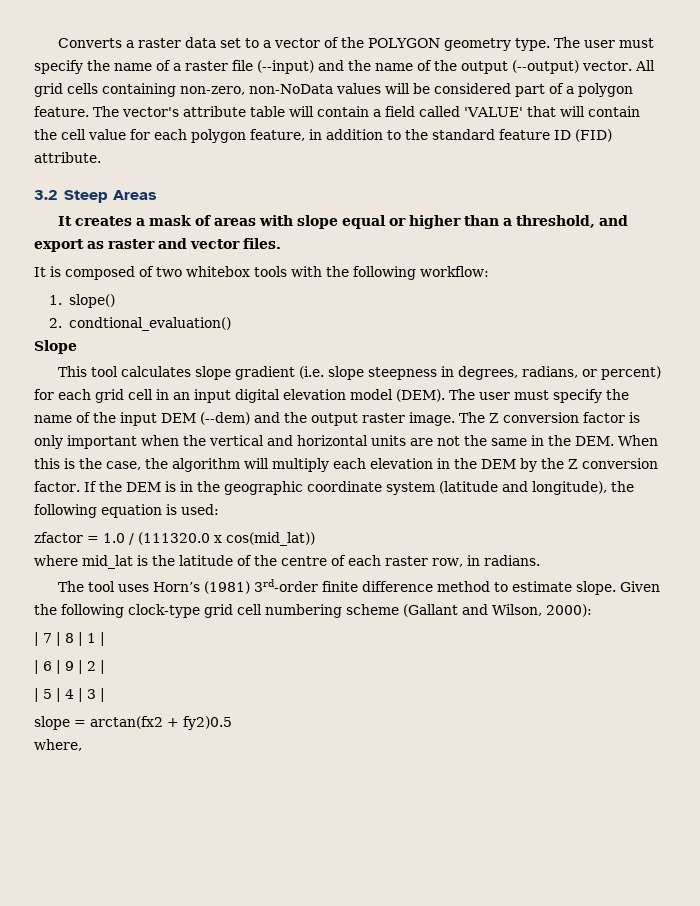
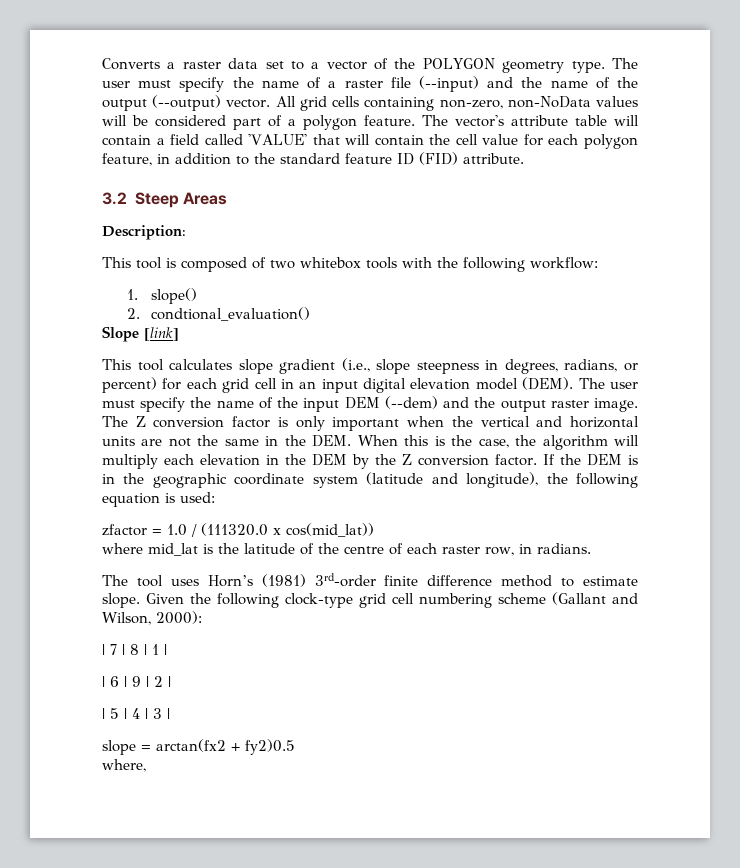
- It creates a mask of areas with slope equal or higher than a threshold, and export as raster and vector files.
- It is composed of two whitebox tools with the following workflow:
+ Description:
+ This tool is composed of two whitebox tools with the following workflow:
- Slope
+ Slope [link]
- This tool calculates slope gradient (i.e. slope steepness in degrees, radians, or percent) for each grid cell in an input digital elevation model (DEM).
+ This tool calculates slope gradient (i.e., slope steepness in degrees, radians, or percent) for each grid cell in an input digital elevation model (DEM).

